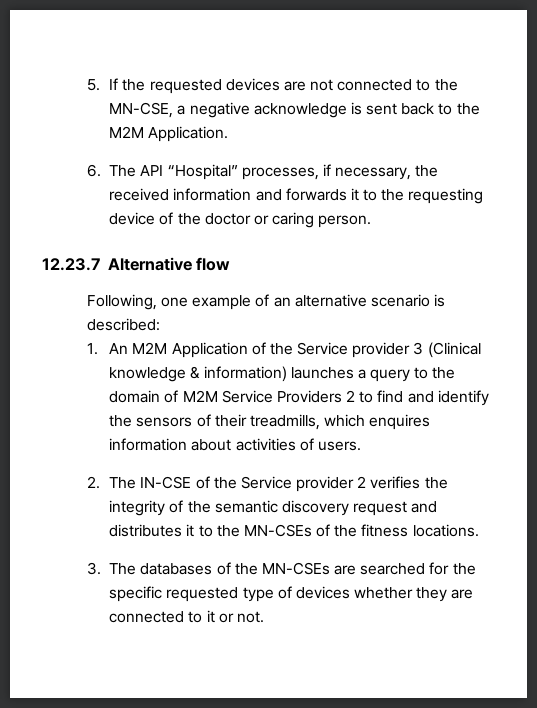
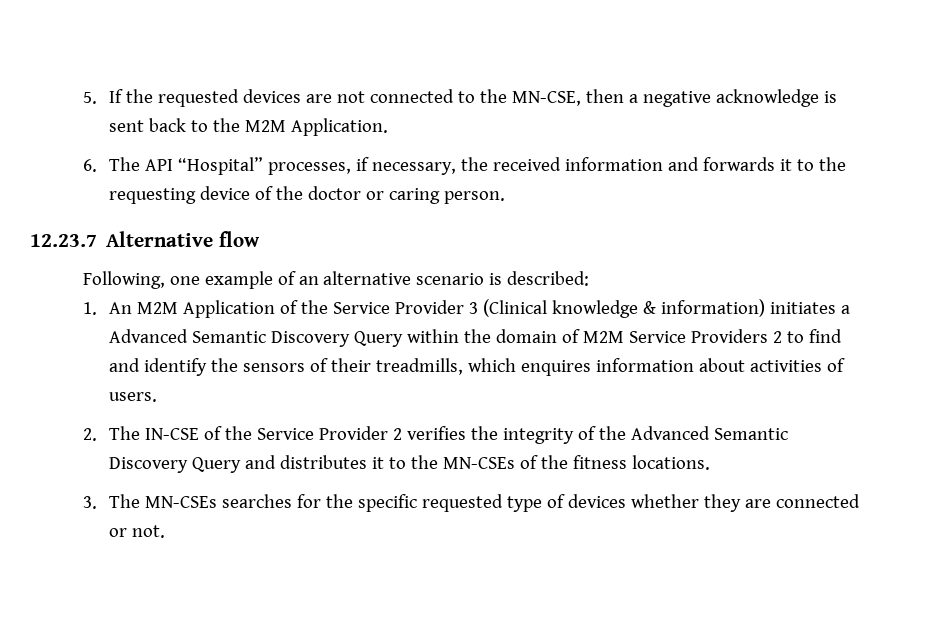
- 5. If the requested devices are not connected to the MN-CSE, a negative acknowledge is sent back to the M2M Application.
+ 5. If the requested devices are not connected to the MN-CSE, then a negative acknowledge is sent back to the M2M Application.
- 1. An M2M Application of the Service provider 3 (Clinical knowledge & information) launches a query to the domain of M2M Service Providers 2 to find and identify the sensors of their treadmills, which enquires information about activities of users.
+ 1. An M2M Application of the Service Provider 3 (Clinical knowledge & information) initiates a Advanced Semantic Discovery Query within the domain of M2M Service Providers 2 to find and identify the sensors of their treadmills, which enquires information about activities of users.
- 2. The IN-CSE of the Service provider 2 verifies the integrity of the semantic discovery request and distributes it to the MN-CSEs of the fitness locations.
+ 2. The IN-CSE of the Service Provider 2 verifies the integrity of the Advanced Semantic Discovery Query and distributes it to the MN-CSEs of the fitness locations.
- 3. The databases of the MN-CSEs are searched for the specific requested type of devices whether they are connected to it or not.
+ 3. The MN-CSEs searches for the specific requested type of devices whether they are connected or not.

